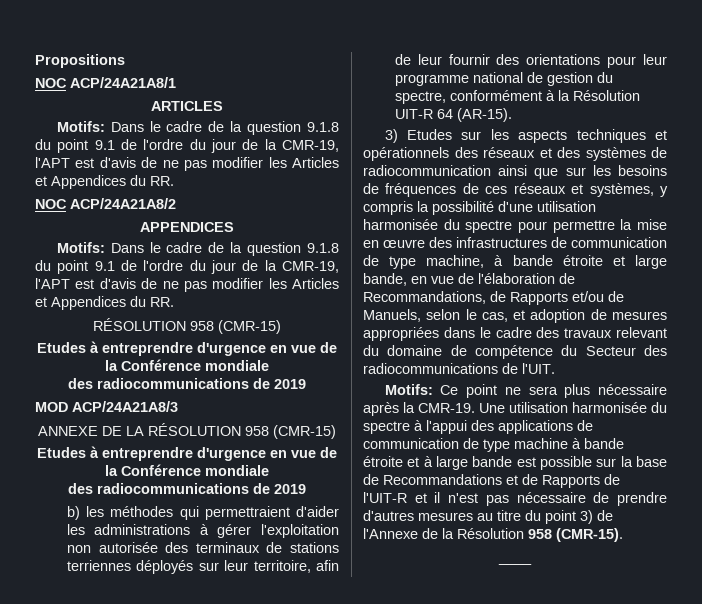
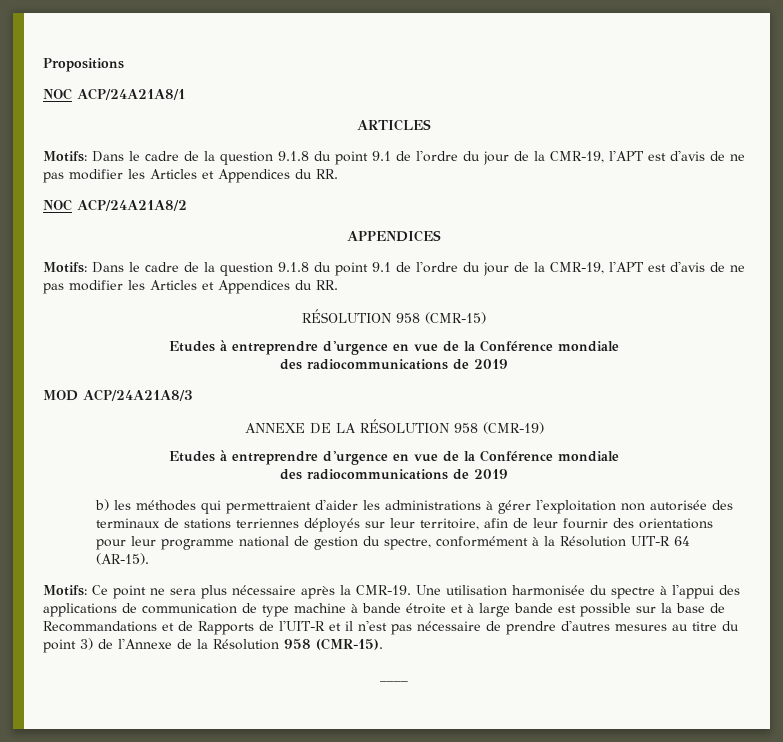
- ANNEXE DE LA RÉSOLUTION 958 (CMR-15)
+ ANNEXE DE LA RÉSOLUTION 958 (CMR-19)
- 3) Etudes sur les aspects techniques et opérationnels des réseaux et des systèmes de radiocommunication ainsi que sur les besoins de fréquences de ces réseaux et systèmes, y compris la possibilité d'une utilisation harmonisée du spectre pour permettre la mise en œuvre des infrastructures de communication de type machine, à bande étroite et large bande, en vue de l'élaboration de Recommandations, de Rapports et/ou de Manuels, selon le cas, et adoption de mesures appropriées dans le cadre des travaux relevant du domaine de compétence du Secteur des radiocommunications de l'UIT.

